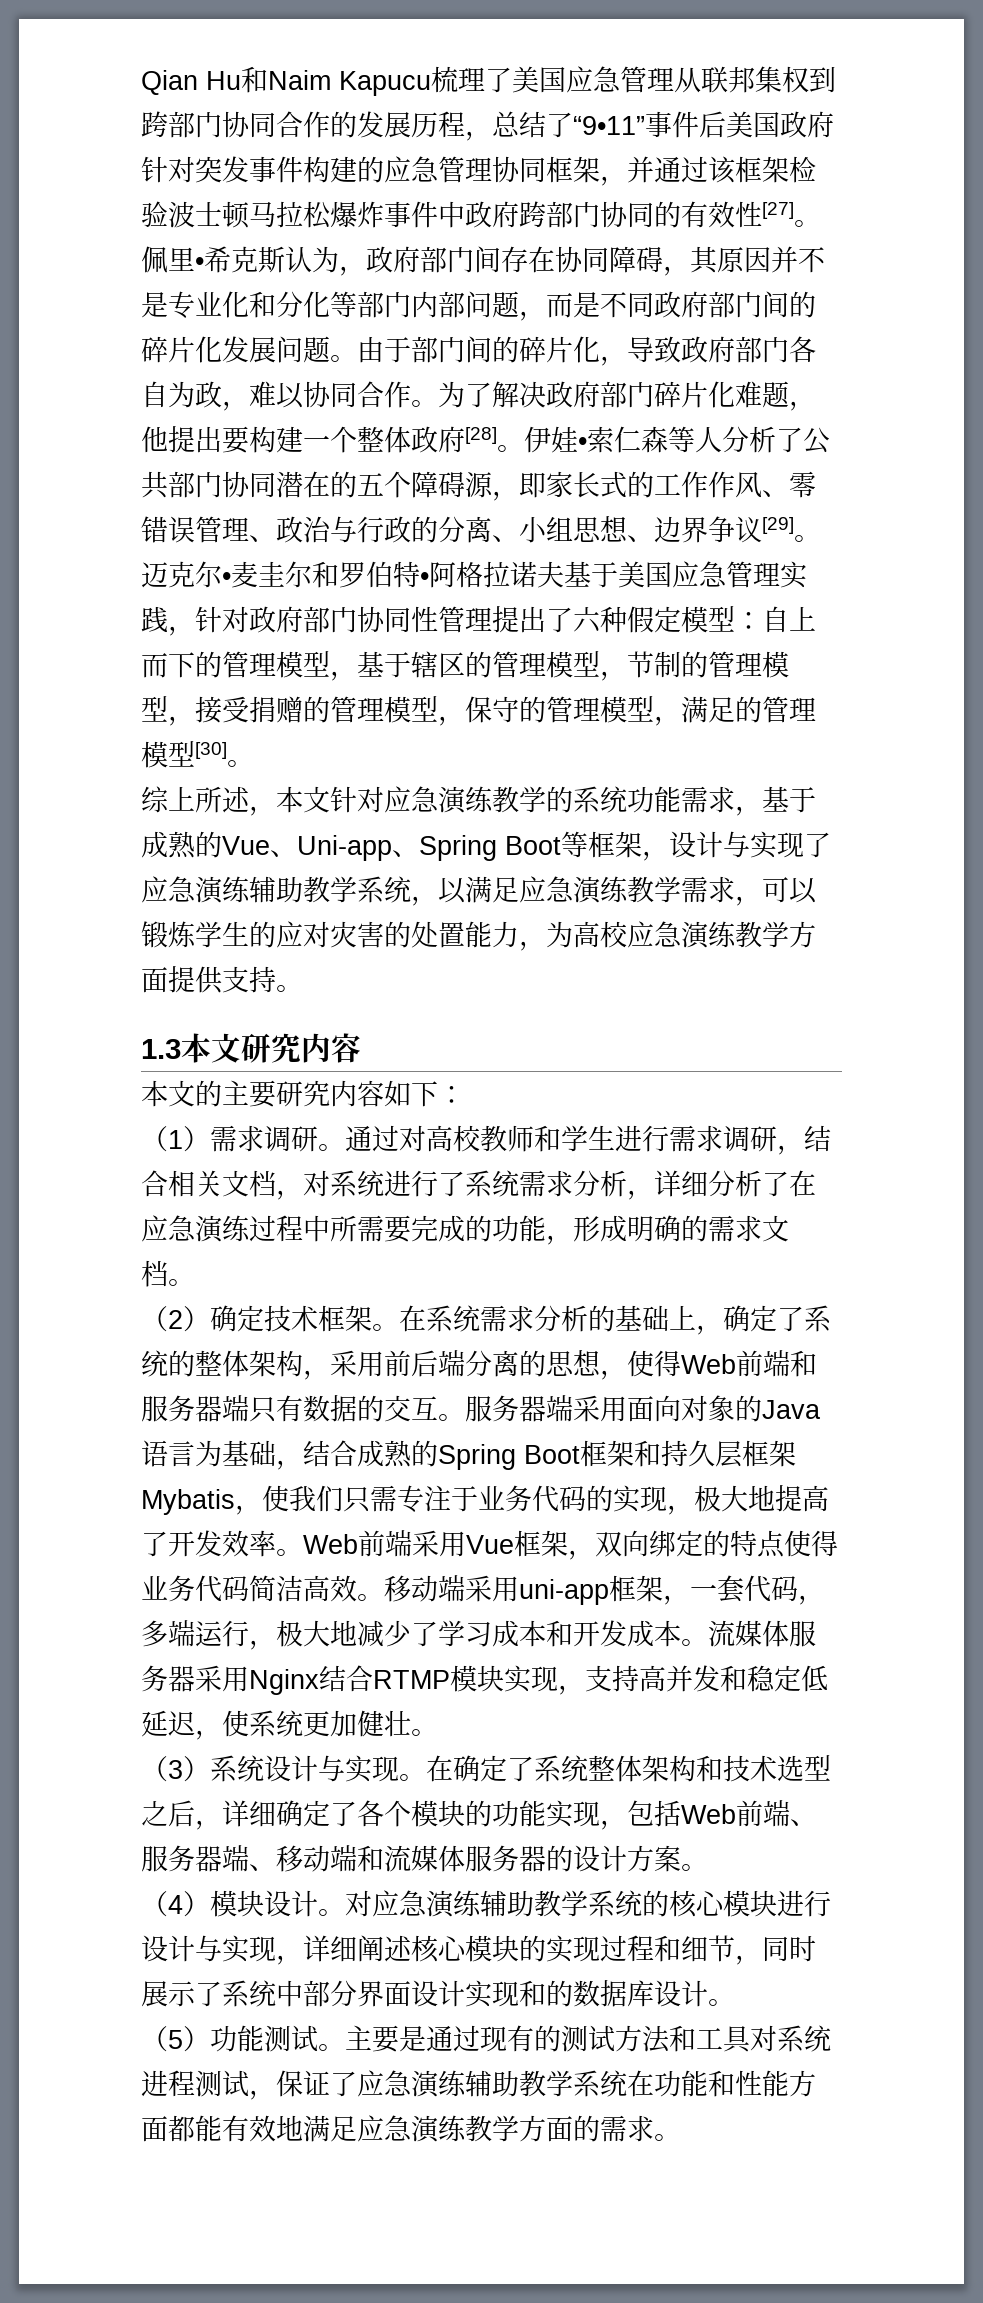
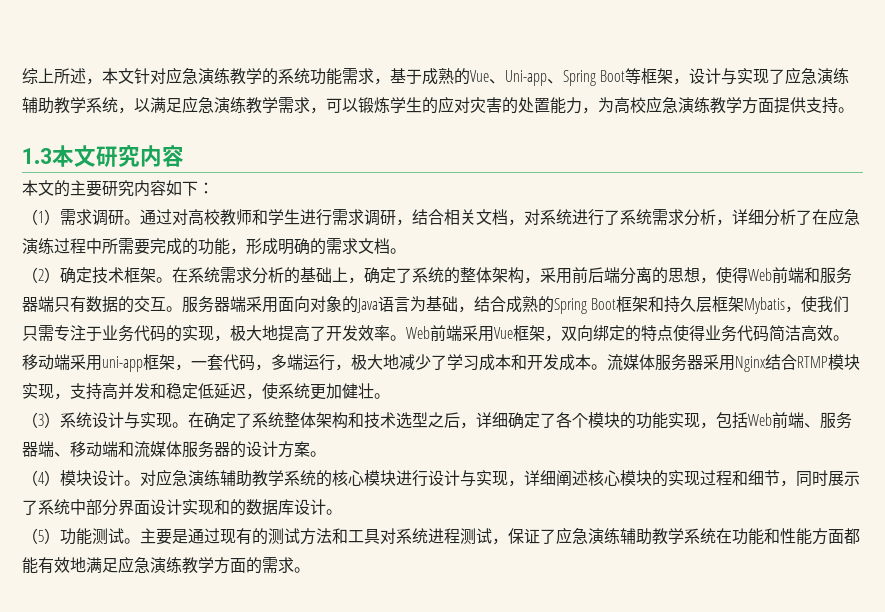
- Qian Hu和Naim Kapucu梳理了美国应急管理从联邦集权到跨部门协同合作的发展历程，总结了“9•11”事件后美国政府针对突发事件构建的应急管理协同框架，并通过该框架检验波士顿马拉松爆炸事件中政府跨部门协同的有效性[27]。佩里•希克斯认为，政府部门间存在协同障碍，其原因并不是专业化和分化等部门内部问题，而是不同政府部门间的碎片化发展问题。由于部门间的碎片化，导致政府部门各自为政，难以协同合作。为了解决政府部门碎片化难题，他提出要构建一个整体政府[28]。伊娃•索仁森等人分析了公共部门协同潜在的五个障碍源，即家长式的工作作风、零错误管理、政治与行政的分离、小组思想、边界争议[29]。迈克尔•麦圭尔和罗伯特•阿格拉诺夫基于美国应急管理实践，针对政府部门协同性管理提出了六种假定模型：自上而下的管理模型，基于辖区的管理模型，节制的管理模型，接受捐赠的管理模型，保守的管理模型，满足的管理模型[30]。

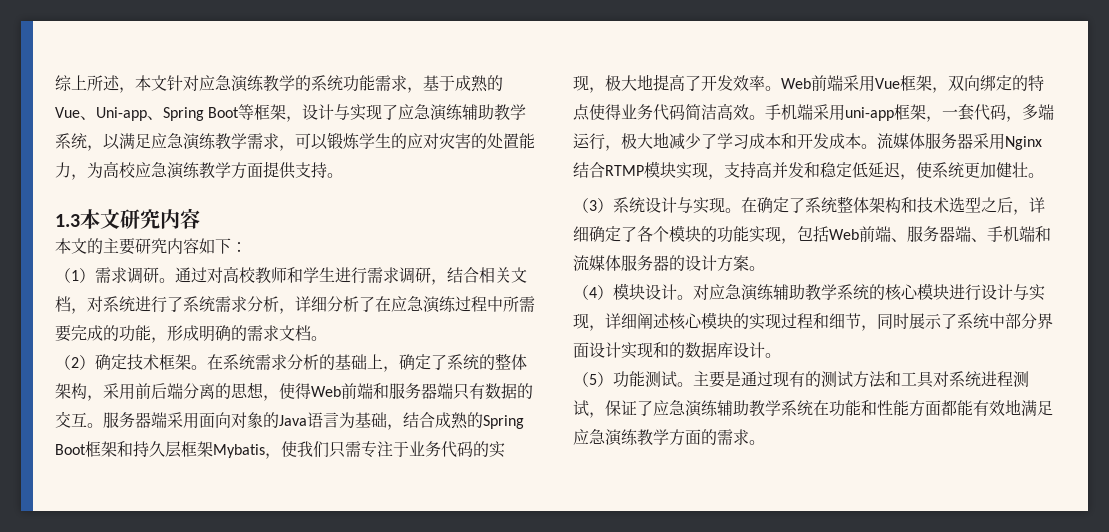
- 移动端采用uni-app框架，一套代码，多端运行，极大地减少了学习成本和开发成本。
+ 手机端采用uni-app框架，一套代码，多端运行，极大地减少了学习成本和开发成本。
- 在确定了系统整体架构和技术选型之后，详细确定了各个模块的功能实现，包括Web前端、服务器端、移动端和流媒体服务器的设计方案。
+ 在确定了系统整体架构和技术选型之后，详细确定了各个模块的功能实现，包括Web前端、服务器端、手机端和流媒体服务器的设计方案。

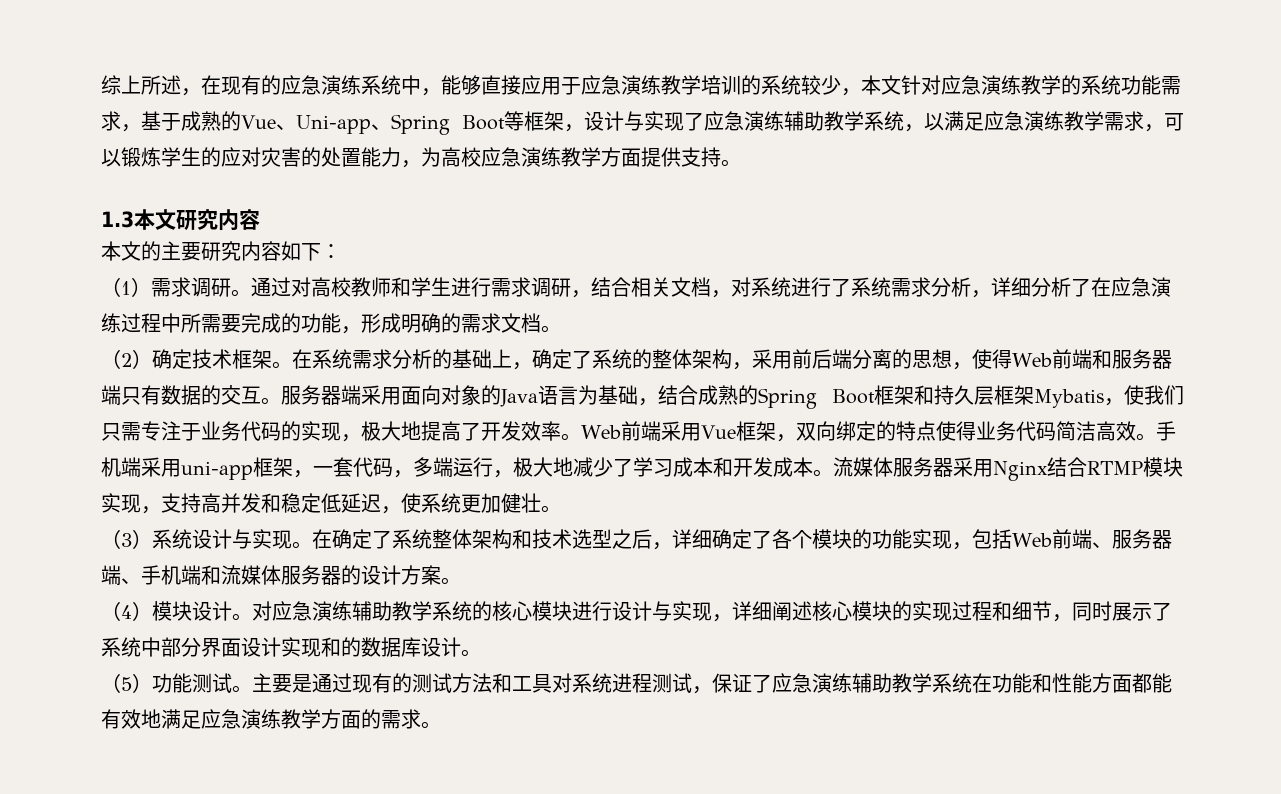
- 综上所述，本文针对应急演练教学的系统功能需求，基于成熟的Vue、Uni-app、Spring Boot等框架，设计与实现了应急演练辅助教学系统，以满足应急演练教学需求，可以锻炼学生的应对灾害的处置能力，为高校应急演练教学方面提供支持。
+ 综上所述，在现有的应急演练系统中，能够直接应用于应急演练教学培训的系统较少，本文针对应急演练教学的系统功能需求，基于成熟的Vue、Uni-app、Spring Boot等框架，设计与实现了应急演练辅助教学系统，以满足应急演练教学需求，可以锻炼学生的应对灾害的处置能力，为高校应急演练教学方面提供支持。

